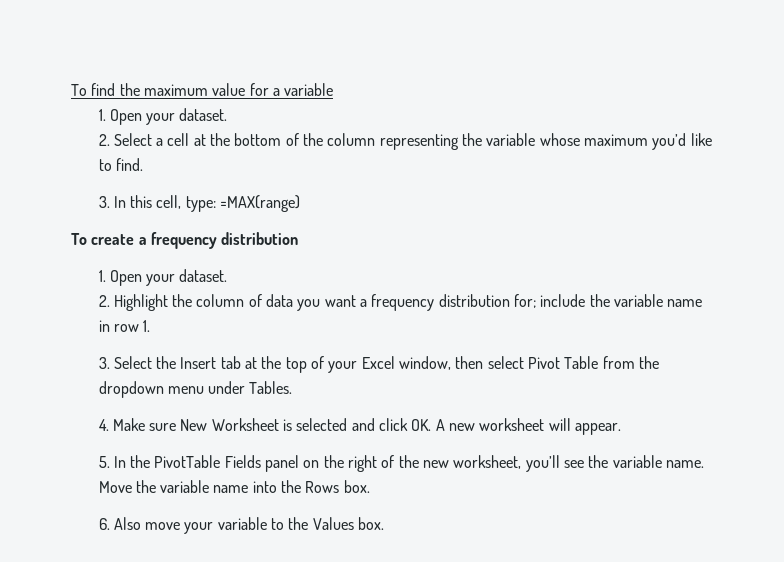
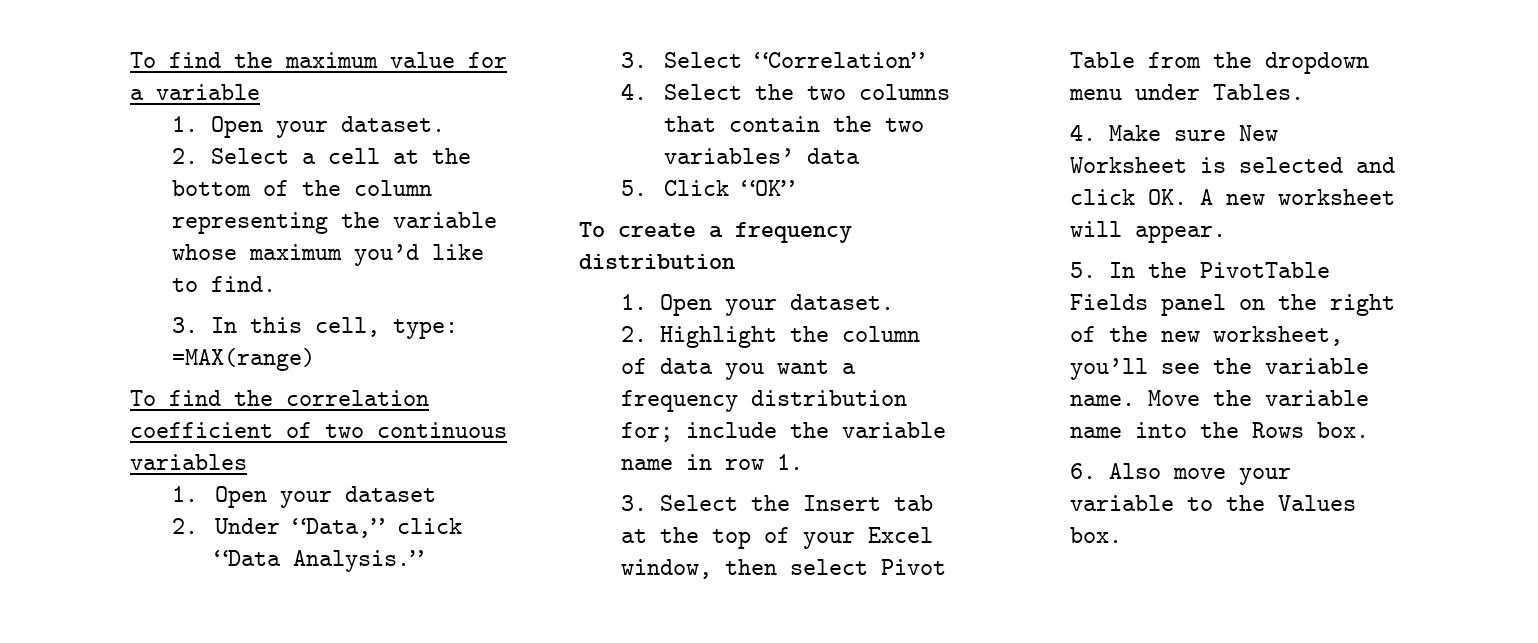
+ To find the correlation coefficient of two continuous variables
+ 1. Open your dataset
+ 2. Under “Data,” click “Data Analysis.”
+ 3. Select “Correlation”
+ 4. Select the two columns that contain the two variables’ data
+ 5. Click “OK”

